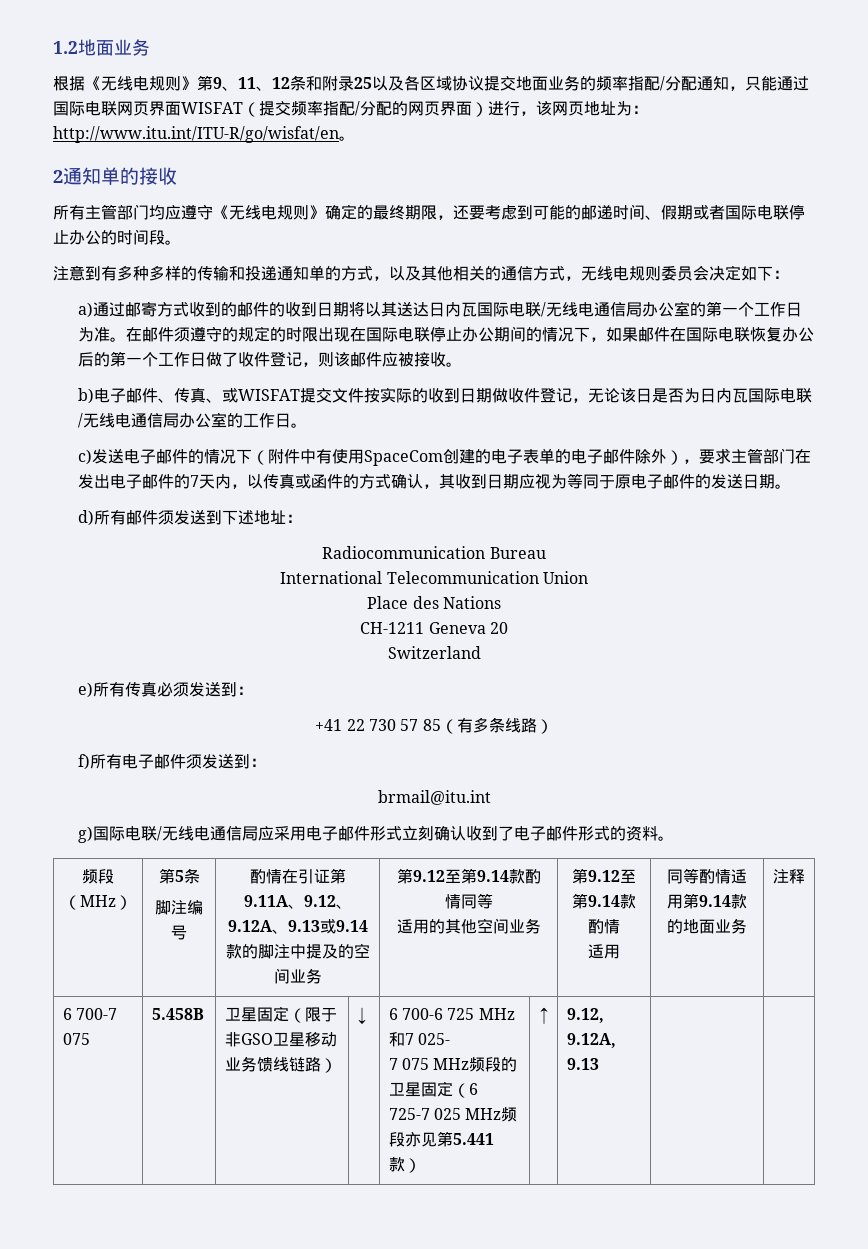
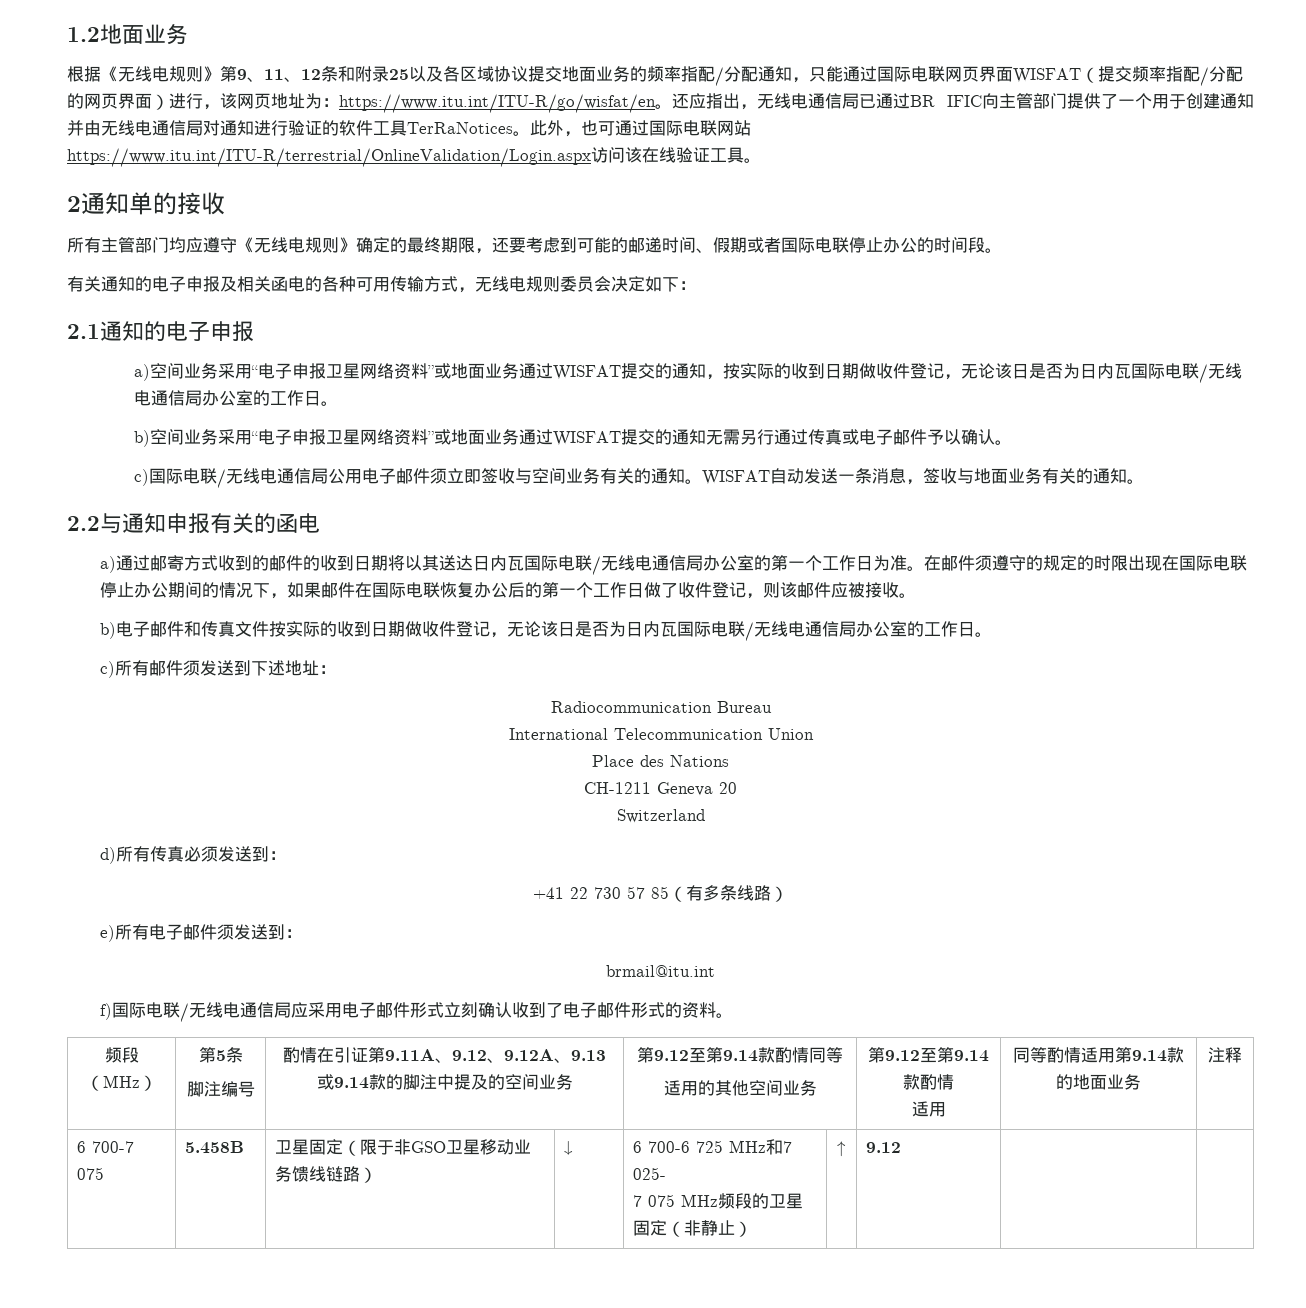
- 根据《无线电规则》第9、11、12条和附录25以及各区域协议提交地面业务的频率指配/分配通知，只能通过国际电联网页界面WISFAT（提交频率指配/分配的网页界面）进行，该网页地址为：http://www.itu.int/ITU-R/go/wisfat/en。
+ 根据《无线电规则》第9、11、12条和附录25以及各区域协议提交地面业务的频率指配/分配通知，只能通过国际电联网页界面WISFAT（提交频率指配/分配的网页界面）进行，该网页地址为：https://www.itu.int/ITU-R/go/wisfat/en。还应指出，无线电通信局已通过BR IFIC向主管部门提供了一个用于创建通知并由无线电通信局对通知进行验证的软件工具TerRaNotices。此外，也可通过国际电联网站https://www.itu.int/ITU-R/terrestrial/OnlineValidation/Login.aspx访问该在线验证工具。
- 注意到有多种多样的传输和投递通知单的方式，以及其他相关的通信方式，无线电规则委员会决定如下：
+ 有关通知的电子申报及相关函电的各种可用传输方式，无线电规则委员会决定如下：
+ 2.1通知的电子申报
+ a)空间业务采用“电子申报卫星网络资料”或地面业务通过WISFAT提交的通知，按实际的收到日期做收件登记，无论该日是否为日内瓦国际电联/无线电通信局办公室的工作日。
+ b)空间业务采用“电子申报卫星网络资料”或地面业务通过WISFAT提交的通知无需另行通过传真或电子邮件予以确认。
+ c)国际电联/无线电通信局公用电子邮件须立即签收与空间业务有关的通知。WISFAT自动发送一条消息，签收与地面业务有关的通知。
+ 2.2与通知申报有关的函电
- b)电子邮件、传真、或WISFAT提交文件按实际的收到日期做收件登记，无论该日是否为日内瓦国际电联/无线电通信局办公室的工作日。
+ b)电子邮件和传真文件按实际的收到日期做收件登记，无论该日是否为日内瓦国际电联/无线电通信局办公室的工作日。
- c)发送电子邮件的情况下（附件中有使用SpaceCom创建的电子表单的电子邮件除外），要求主管部门在发出电子邮件的7天内，以传真或函件的方式确认，其收到日期应视为等同于原电子邮件的发送日期。
- d)所有邮件须发送到下述地址：
+ c)所有邮件须发送到下述地址：
- e)所有传真必须发送到：
+ d)所有传真必须发送到：
- f)所有电子邮件须发送到：
+ e)所有电子邮件须发送到：
- g)国际电联/无线电通信局应采用电子邮件形式立刻确认收到了电子邮件形式的资料。
+ f)国际电联/无线电通信局应采用电子邮件形式立刻确认收到了电子邮件形式的资料。
- 7 075 MHz频段的卫星固定（6 725-7 025 MHz频段亦见第5.441款）
+ 7 075 MHz频段的卫星固定（非静止）
- ↑ | 9.12, 9.12A, 9.13
+ ↑ | 9.12

